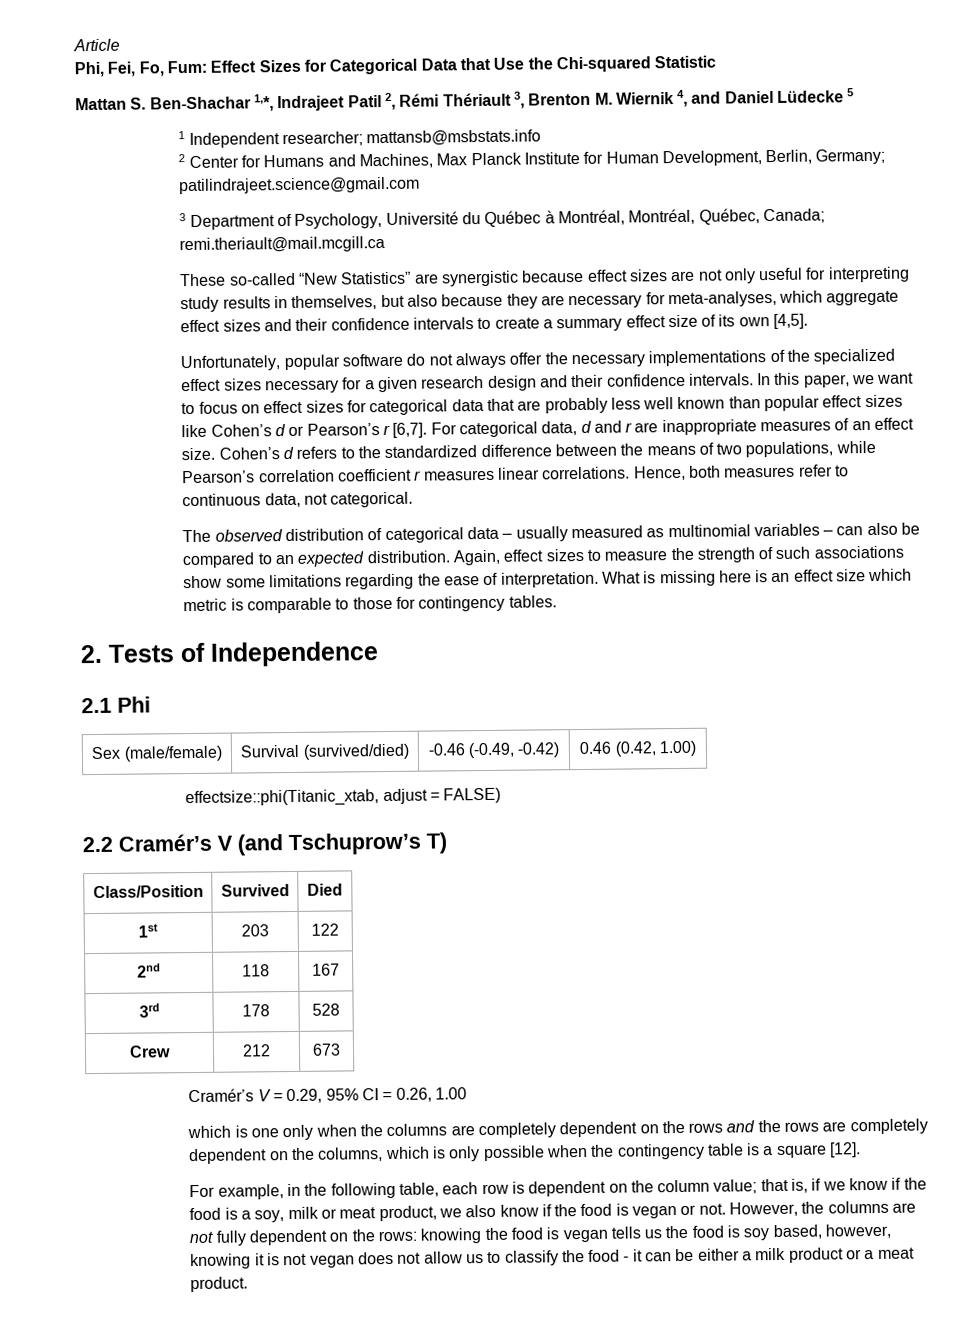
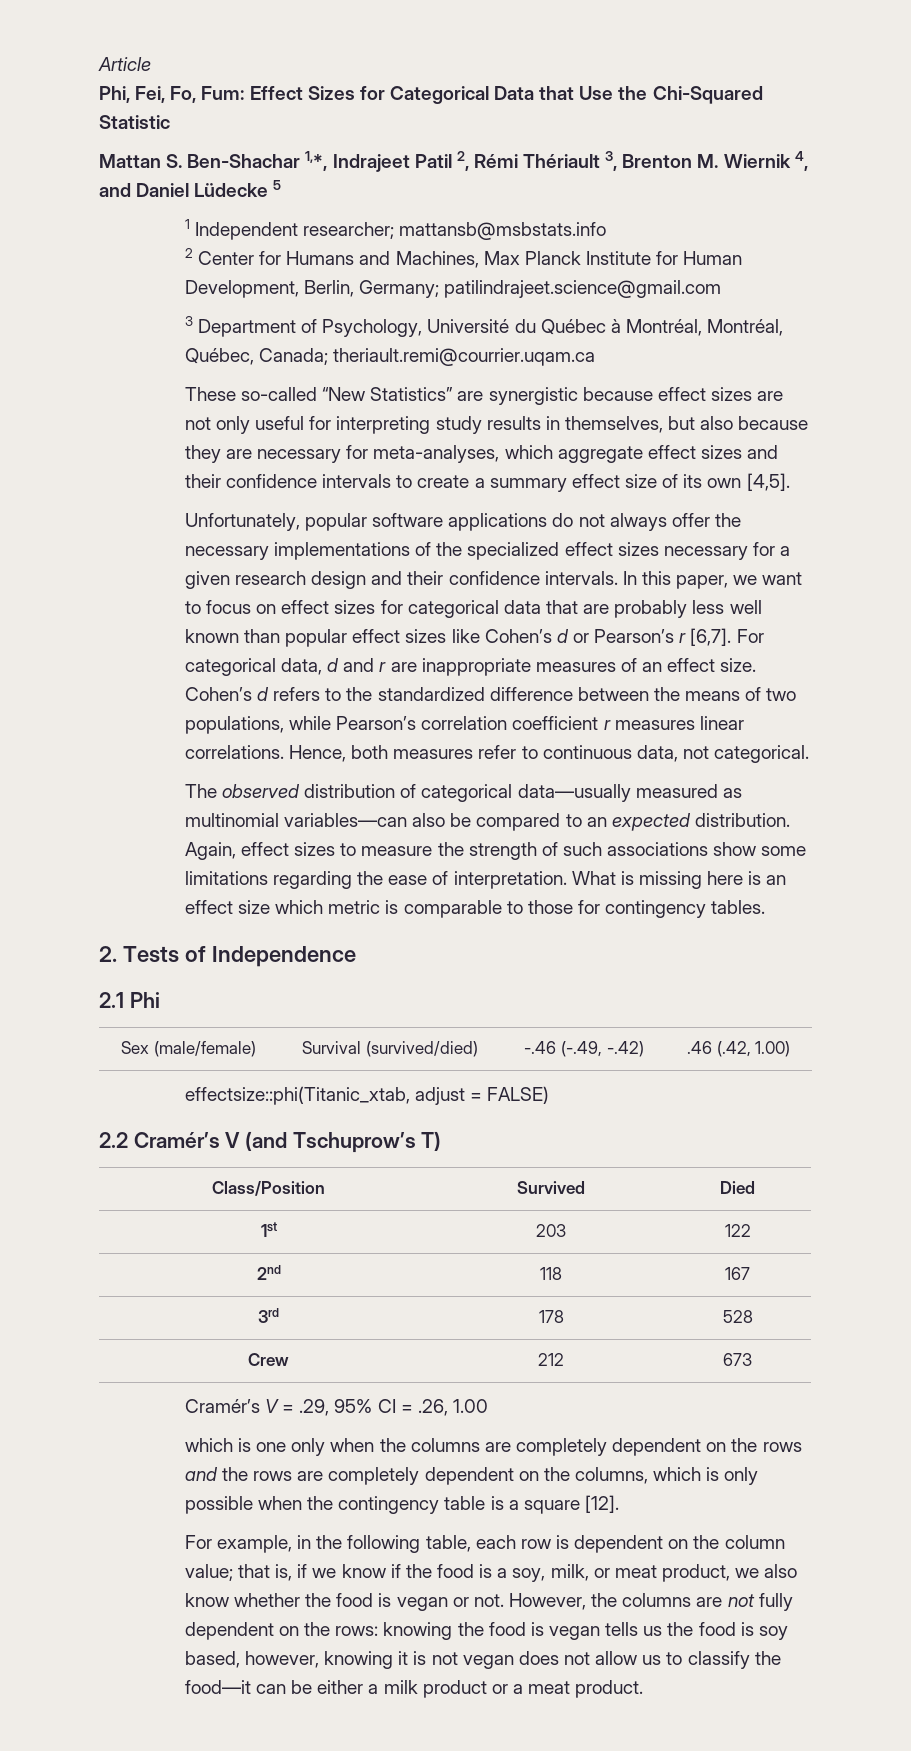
- Phi, Fei, Fo, Fum: Effect Sizes for Categorical Data that Use the Chi-squared Statistic
+ Phi, Fei, Fo, Fum: Effect Sizes for Categorical Data that Use the Chi-Squared Statistic
- 3 Department of Psychology, Université du Québec à Montréal, Montréal, Québec, Canada; remi.theriault@mail.mcgill.ca
+ 3 Department of Psychology, Université du Québec à Montréal, Montréal, Québec, Canada; theriault.remi@courrier.uqam.ca
- Unfortunately, popular software do not always offer the necessary implementations of the specialized effect sizes necessary for a given research design and their confidence intervals.
+ Unfortunately, popular software applications do not always offer the necessary implementations of the specialized effect sizes necessary for a given research design and their confidence intervals.
- The observed distribution of categorical data – usually measured as multinomial variables – can also be compared to an expected distribution.
+ The observed distribution of categorical data—usually measured as multinomial variables—can also be compared to an expected distribution.
- Sex (male/female) | Survival (survived/died) | -0.46 (-0.49, -0.42) | 0.46 (0.42, 1.00)
+ Sex (male/female) | Survival (survived/died) | -.46 (-.49, -.42) | .46 (.42, 1.00)
- Cramér’s V = 0.29, 95% CI = 0.26, 1.00
+ Cramér’s V = .29, 95% CI = .26, 1.00
- For example, in the following table, each row is dependent on the column value; that is, if we know if the food is a soy, milk or meat product, we also know if the food is vegan or not.
+ For example, in the following table, each row is dependent on the column value; that is, if we know if the food is a soy, milk, or meat product, we also know whether the food is vegan or not.
- However, the columns are not fully dependent on the rows: knowing the food is vegan tells us the food is soy based, however, knowing it is not vegan does not allow us to classify the food - it can be either a milk product or a meat product.
+ However, the columns are not fully dependent on the rows: knowing the food is vegan tells us the food is soy based, however, knowing it is not vegan does not allow us to classify the food—it can be either a milk product or a meat product.

